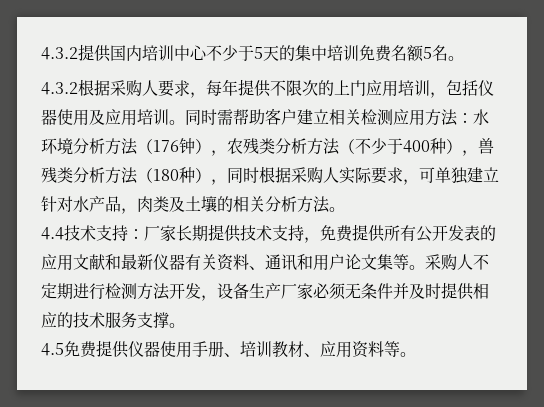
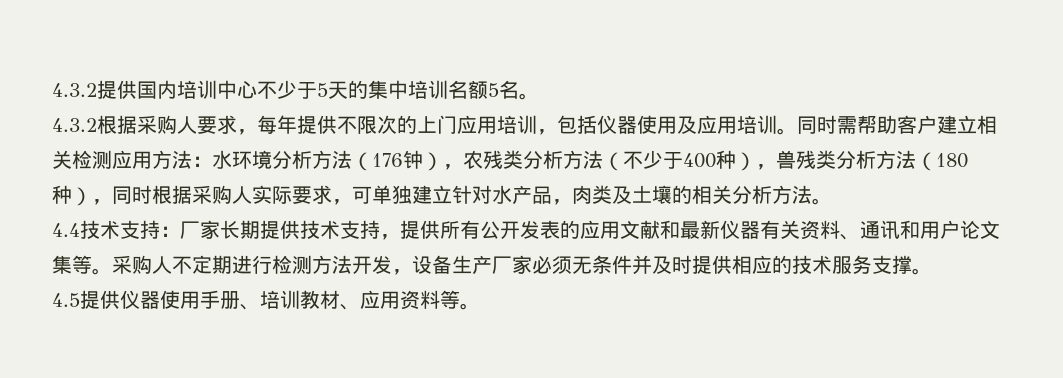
- 4.3.2提供国内培训中心不少于5天的集中培训免费名额5名。
+ 4.3.2提供国内培训中心不少于5天的集中培训名额5名。
- 4.4技术支持：厂家长期提供技术支持，免费提供所有公开发表的应用文献和最新仪器有关资料、通讯和用户论文集等。
+ 4.4技术支持：厂家长期提供技术支持，提供所有公开发表的应用文献和最新仪器有关资料、通讯和用户论文集等。
- 4.5免费提供仪器使用手册、培训教材、应用资料等。
+ 4.5提供仪器使用手册、培训教材、应用资料等。

